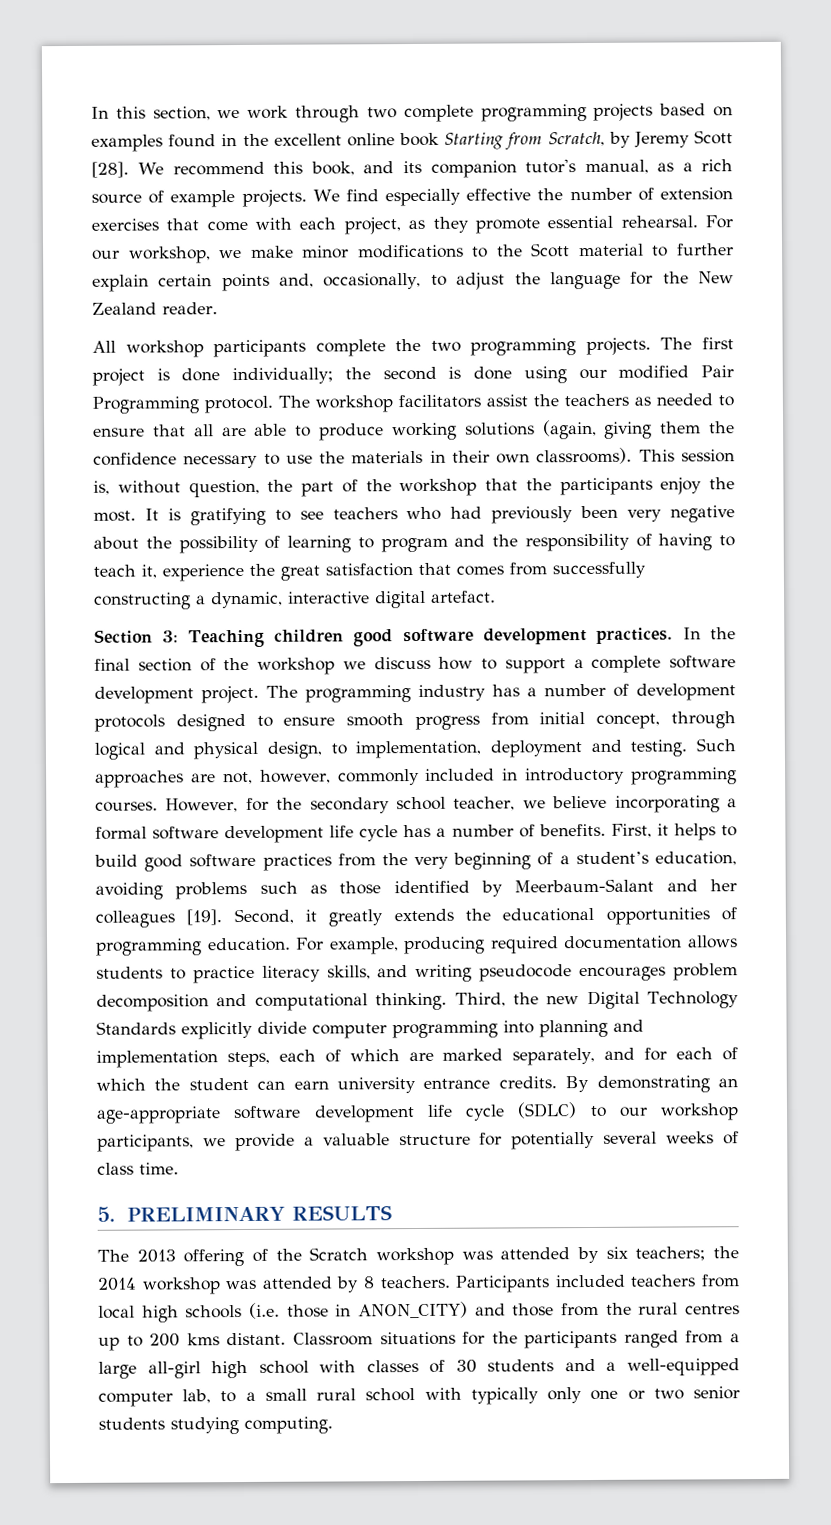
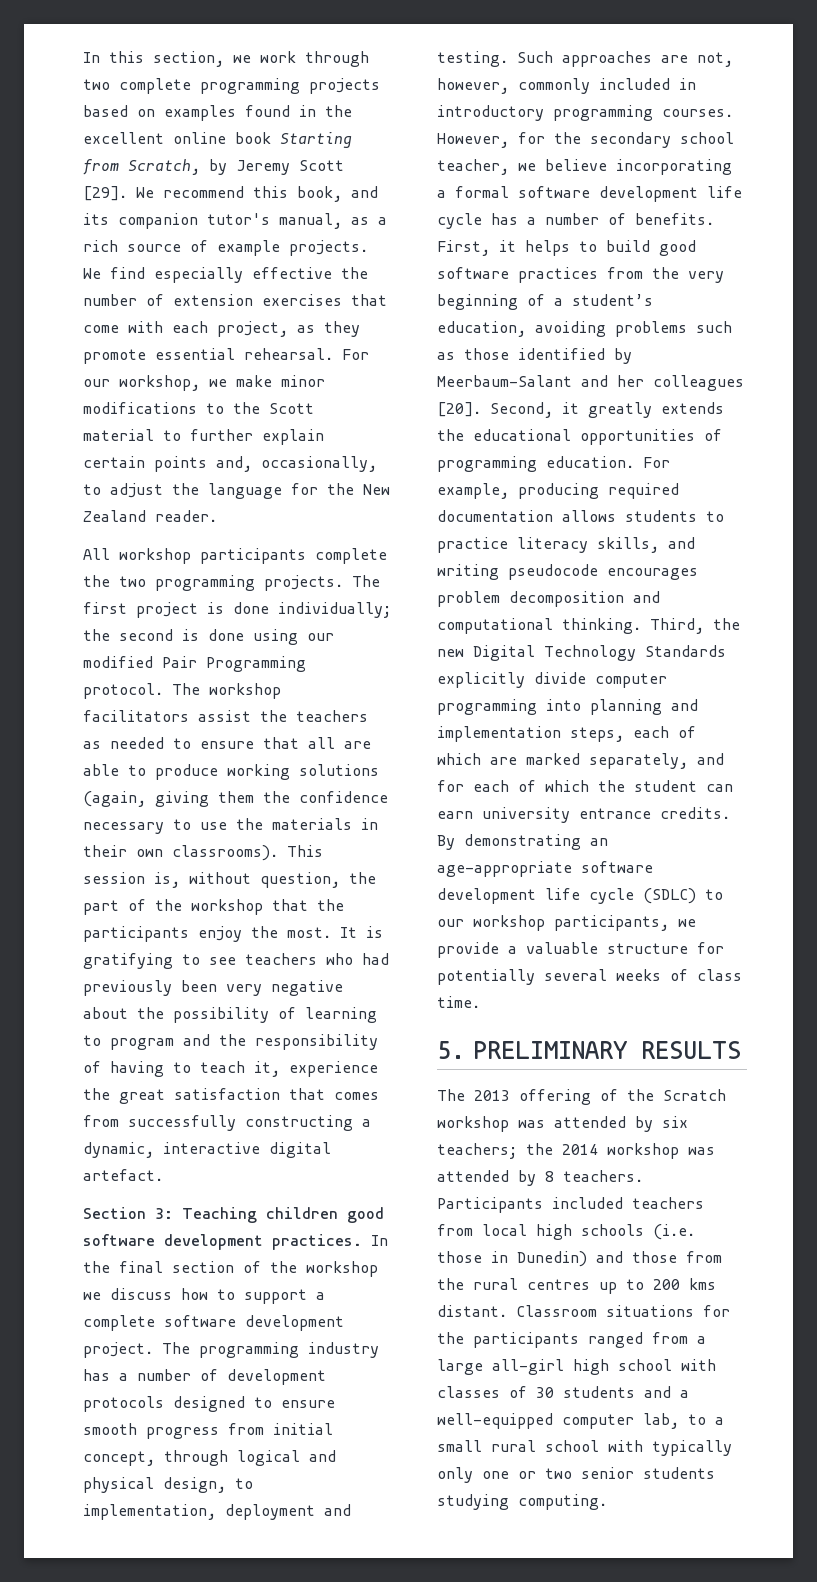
- In this section, we work through two complete programming projects based on examples found in the excellent online book Starting from Scratch, by Jeremy Scott [28].
+ In this section, we work through two complete programming projects based on examples found in the excellent online book Starting from Scratch, by Jeremy Scott [29].
- First, it helps to build good software practices from the very beginning of a student’s education, avoiding problems such as those identified by Meerbaum-Salant and her colleagues [19].
+ First, it helps to build good software practices from the very beginning of a student’s education, avoiding problems such as those identified by Meerbaum-Salant and her colleagues [20].
- Participants included teachers from local high schools (i.e. those in ANON_CITY) and those from the rural centres up to 200 kms distant.
+ Participants included teachers from local high schools (i.e. those in Dunedin) and those from the rural centres up to 200 kms distant.

